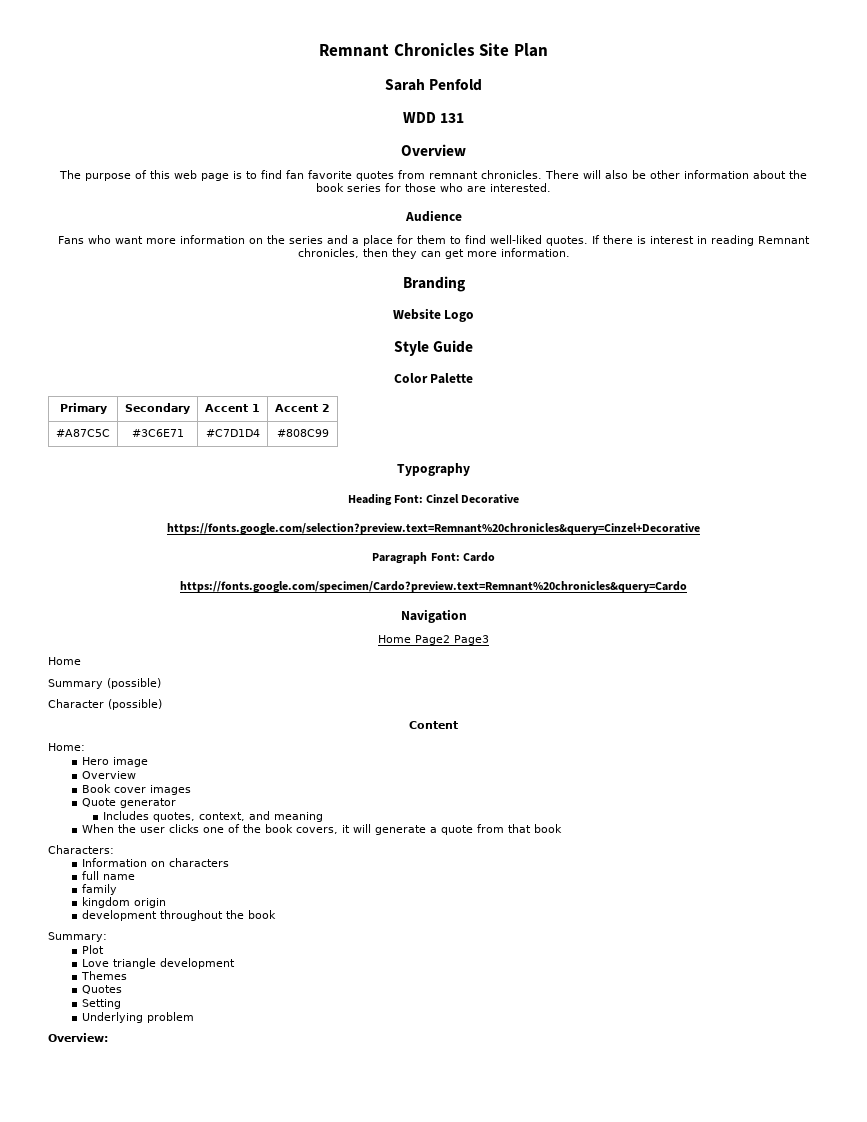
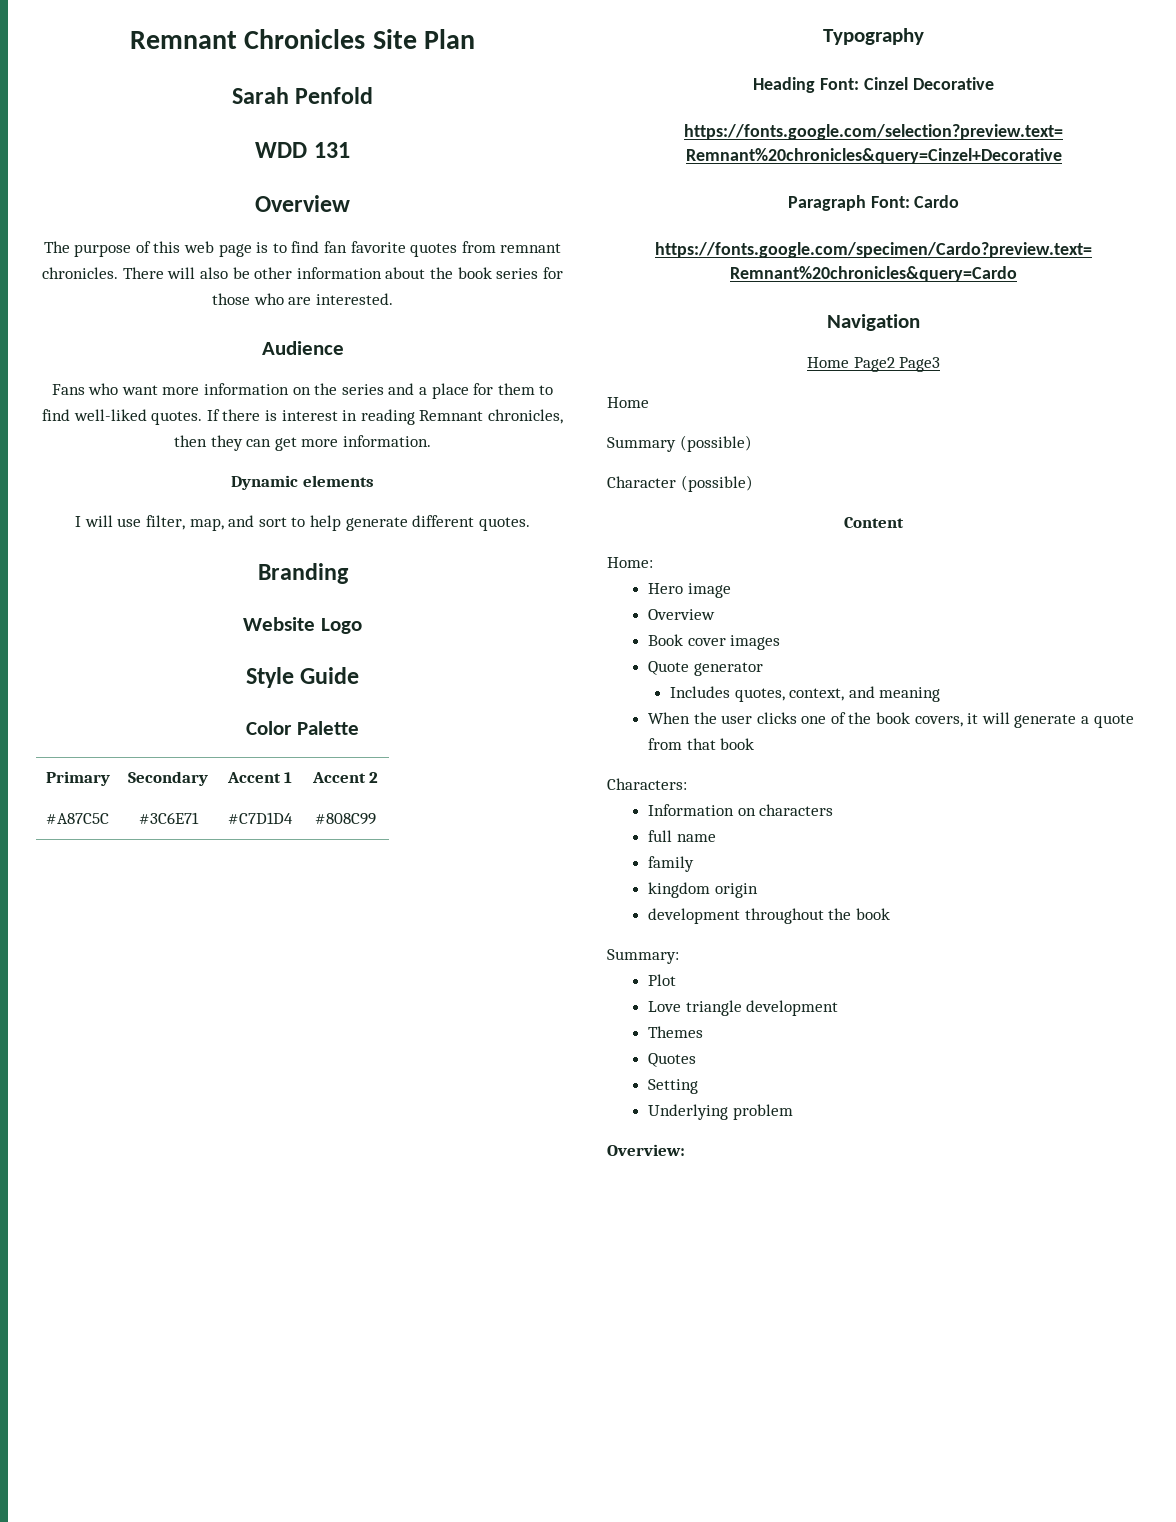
+ Dynamic elements
+ I will use filter, map, and sort to help generate different quotes.

